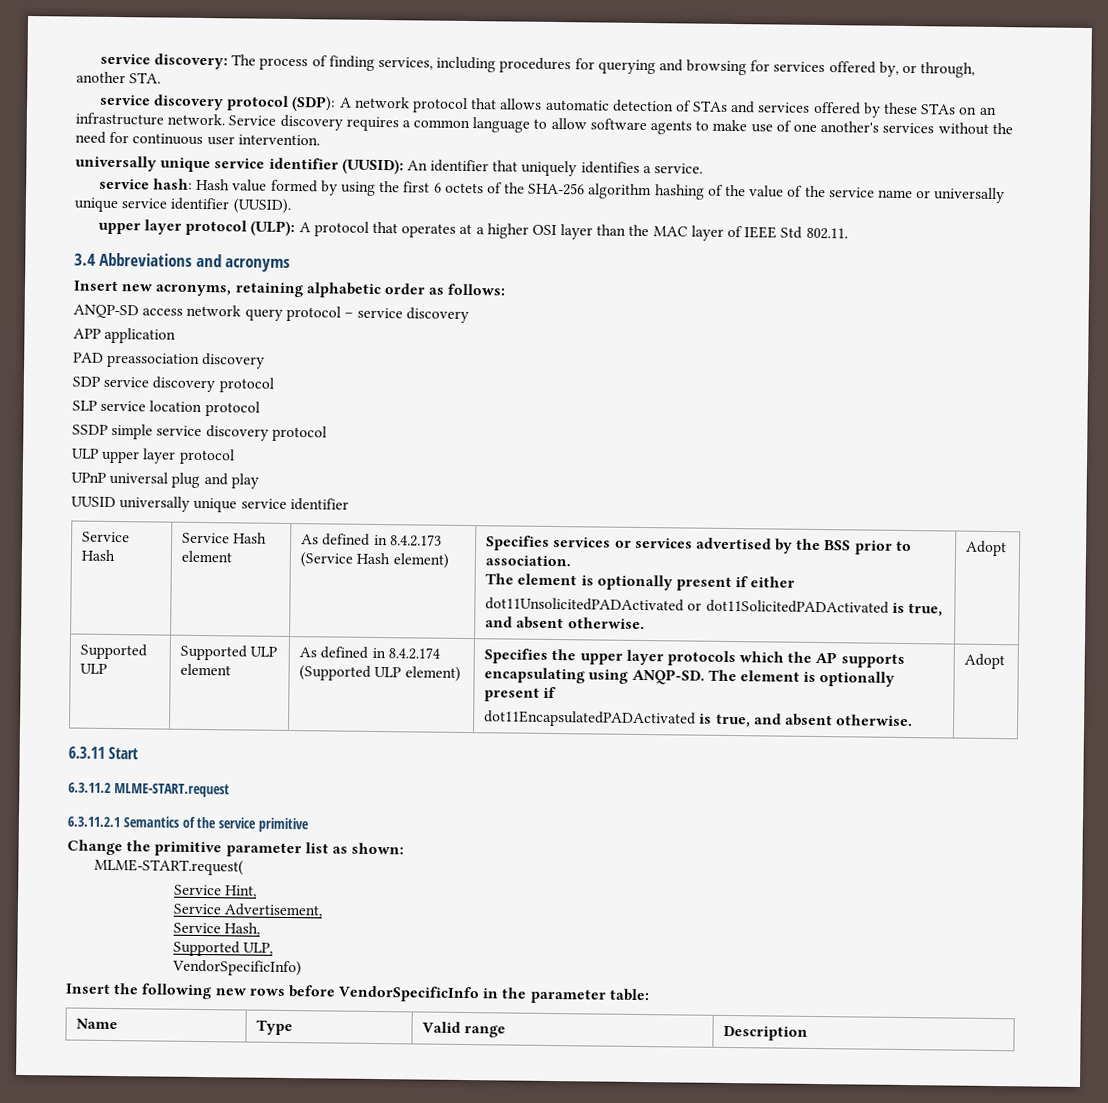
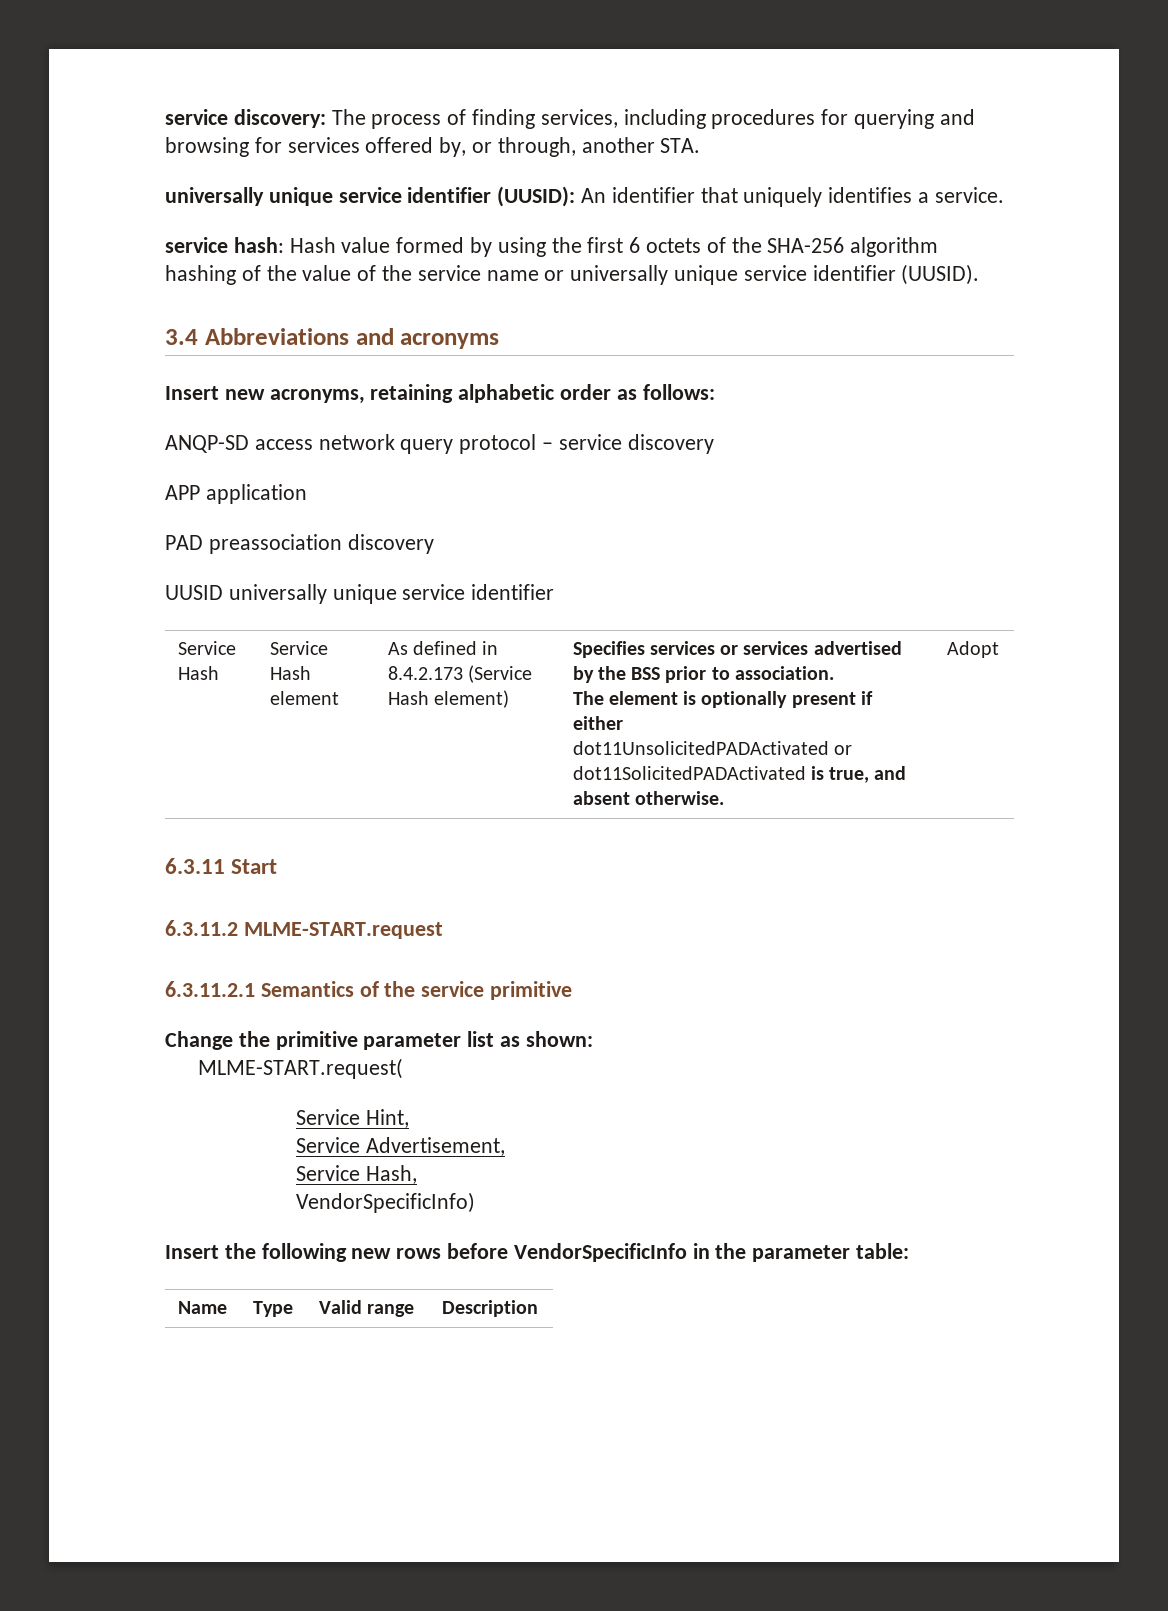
- service discovery protocol (SDP): A network protocol that allows automatic detection of STAs and services offered by these STAs on an infrastructure network. Service discovery requires a common language to allow software agents to make use of one another's services without the need for continuous user intervention.
- upper layer protocol (ULP): A protocol that operates at a higher OSI layer than the MAC layer of IEEE Std 802.11.
- SDP service discovery protocol
- SLP service location protocol
- SSDP simple service discovery protocol
- ULP upper layer protocol
- UPnP universal plug and play
- Supported ULP | Supported ULP element | As defined in 8.4.2.174 (Supported ULP element) | Specifies the upper layer protocols which the AP supports encapsulating using ANQP-SD. The element is optionally present if
- dot11EncapsulatedPADActivated is true, and absent otherwise. | Adopt
- Supported ULP,

